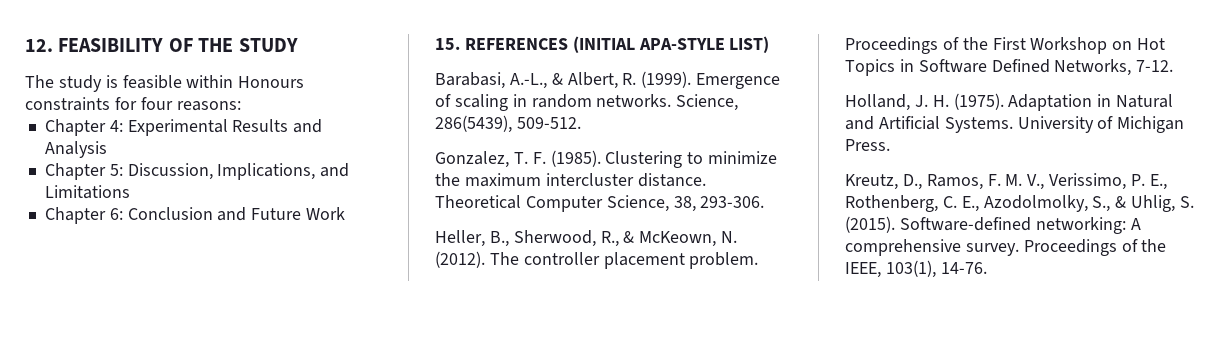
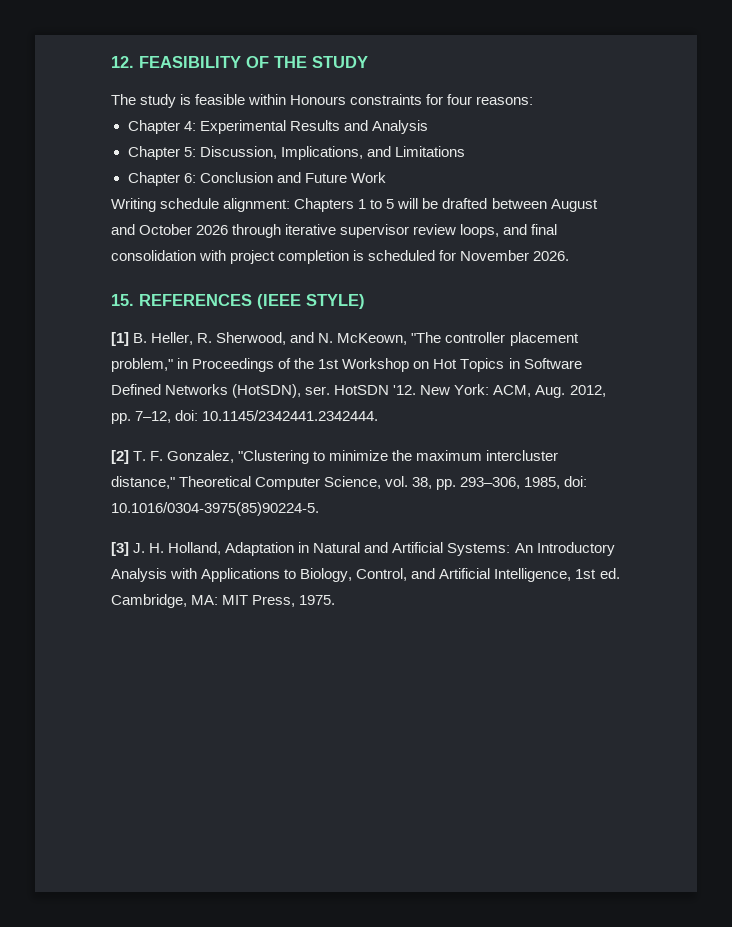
- 15. REFERENCES (INITIAL APA-STYLE LIST)
- Barabasi, A.-L., & Albert, R. (1999). Emergence of scaling in random networks. Science, 286(5439), 509-512.
- Gonzalez, T. F. (1985). Clustering to minimize the maximum intercluster distance. Theoretical Computer Science, 38, 293-306.
- Heller, B., Sherwood, R., & McKeown, N. (2012). The controller placement problem. Proceedings of the First Workshop on Hot Topics in Software Defined Networks, 7-12.
- Holland, J. H. (1975). Adaptation in Natural and Artificial Systems. University of Michigan Press.
- Kreutz, D., Ramos, F. M. V., Verissimo, P. E., Rothenberg, C. E., Azodolmolky, S., & Uhlig, S. (2015). Software-defined networking: A comprehensive survey. Proceedings of the IEEE, 103(1), 14-76.
+ Writing schedule alignment: Chapters 1 to 5 will be drafted between August and October 2026 through iterative supervisor review loops, and final consolidation with project completion is scheduled for November 2026.
+ 15. REFERENCES (IEEE STYLE)
+ [1] B. Heller, R. Sherwood, and N. McKeown, "The controller placement problem," in Proceedings of the 1st Workshop on Hot Topics in Software Defined Networks (HotSDN), ser. HotSDN '12. New York: ACM, Aug. 2012, pp. 7–12, doi: 10.1145/2342441.2342444.
+ [2] T. F. Gonzalez, "Clustering to minimize the maximum intercluster distance," Theoretical Computer Science, vol. 38, pp. 293–306, 1985, doi: 10.1016/0304-3975(85)90224-5.
+ [3] J. H. Holland, Adaptation in Natural and Artificial Systems: An Introductory Analysis with Applications to Biology, Control, and Artificial Intelligence, 1st ed. Cambridge, MA: MIT Press, 1975.

